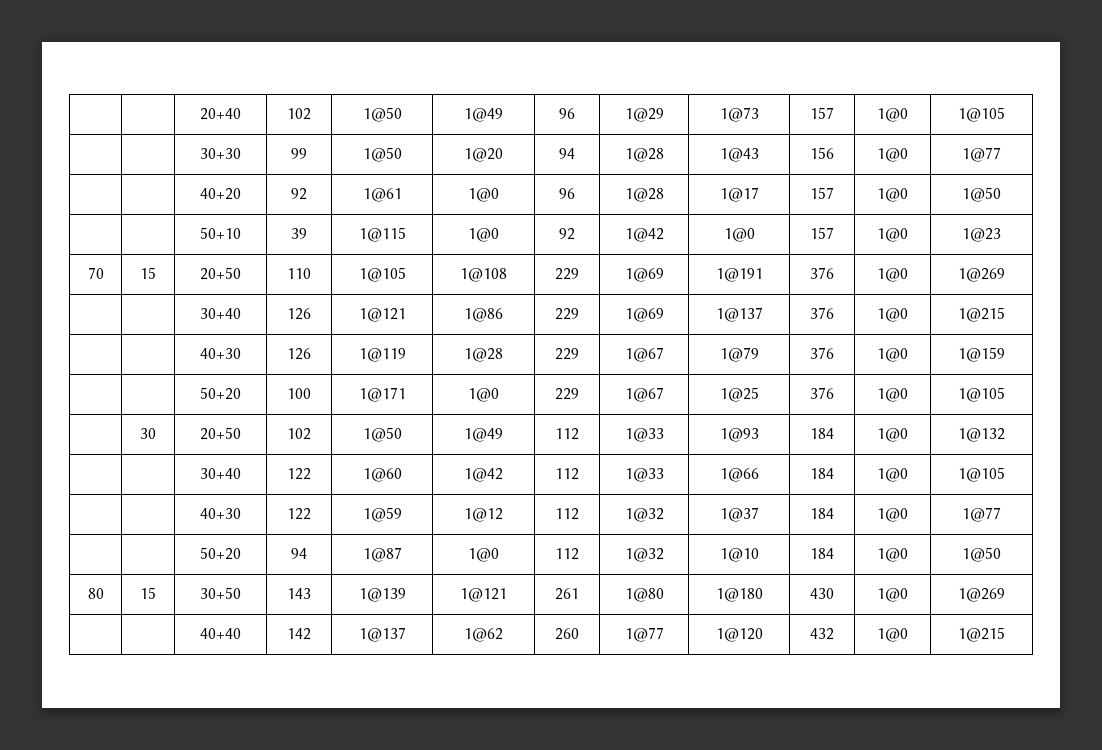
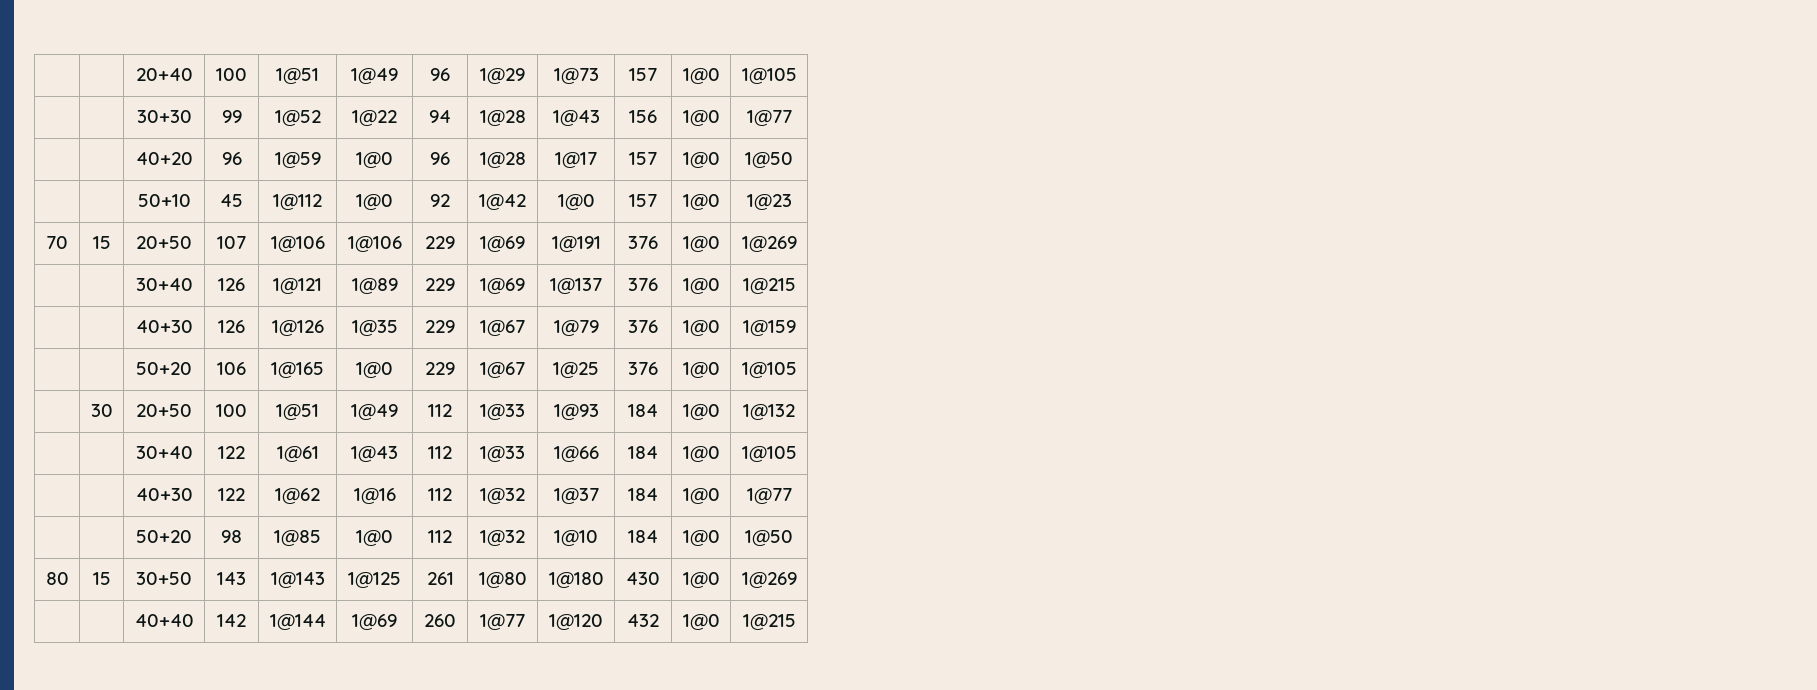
- | | 20+40 | 102 | 1@50 | 1@49 | 96 | 1@29 | 1@73 | 157 | 1@0 | 1@105
+ | | 20+40 | 100 | 1@51 | 1@49 | 96 | 1@29 | 1@73 | 157 | 1@0 | 1@105
- | | 30+30 | 99 | 1@50 | 1@20 | 94 | 1@28 | 1@43 | 156 | 1@0 | 1@77
+ | | 30+30 | 99 | 1@52 | 1@22 | 94 | 1@28 | 1@43 | 156 | 1@0 | 1@77
- | | 40+20 | 92 | 1@61 | 1@0 | 96 | 1@28 | 1@17 | 157 | 1@0 | 1@50
+ | | 40+20 | 96 | 1@59 | 1@0 | 96 | 1@28 | 1@17 | 157 | 1@0 | 1@50
- | | 50+10 | 39 | 1@115 | 1@0 | 92 | 1@42 | 1@0 | 157 | 1@0 | 1@23
+ | | 50+10 | 45 | 1@112 | 1@0 | 92 | 1@42 | 1@0 | 157 | 1@0 | 1@23
- 70 | 15 | 20+50 | 110 | 1@105 | 1@108 | 229 | 1@69 | 1@191 | 376 | 1@0 | 1@269
+ 70 | 15 | 20+50 | 107 | 1@106 | 1@106 | 229 | 1@69 | 1@191 | 376 | 1@0 | 1@269
- | | 30+40 | 126 | 1@121 | 1@86 | 229 | 1@69 | 1@137 | 376 | 1@0 | 1@215
+ | | 30+40 | 126 | 1@121 | 1@89 | 229 | 1@69 | 1@137 | 376 | 1@0 | 1@215
- | | 40+30 | 126 | 1@119 | 1@28 | 229 | 1@67 | 1@79 | 376 | 1@0 | 1@159
+ | | 40+30 | 126 | 1@126 | 1@35 | 229 | 1@67 | 1@79 | 376 | 1@0 | 1@159
- | | 50+20 | 100 | 1@171 | 1@0 | 229 | 1@67 | 1@25 | 376 | 1@0 | 1@105
+ | | 50+20 | 106 | 1@165 | 1@0 | 229 | 1@67 | 1@25 | 376 | 1@0 | 1@105
- | 30 | 20+50 | 102 | 1@50 | 1@49 | 112 | 1@33 | 1@93 | 184 | 1@0 | 1@132
+ | 30 | 20+50 | 100 | 1@51 | 1@49 | 112 | 1@33 | 1@93 | 184 | 1@0 | 1@132
- | | 30+40 | 122 | 1@60 | 1@42 | 112 | 1@33 | 1@66 | 184 | 1@0 | 1@105
+ | | 30+40 | 122 | 1@61 | 1@43 | 112 | 1@33 | 1@66 | 184 | 1@0 | 1@105
- | | 40+30 | 122 | 1@59 | 1@12 | 112 | 1@32 | 1@37 | 184 | 1@0 | 1@77
+ | | 40+30 | 122 | 1@62 | 1@16 | 112 | 1@32 | 1@37 | 184 | 1@0 | 1@77
- | | 50+20 | 94 | 1@87 | 1@0 | 112 | 1@32 | 1@10 | 184 | 1@0 | 1@50
+ | | 50+20 | 98 | 1@85 | 1@0 | 112 | 1@32 | 1@10 | 184 | 1@0 | 1@50
- 80 | 15 | 30+50 | 143 | 1@139 | 1@121 | 261 | 1@80 | 1@180 | 430 | 1@0 | 1@269
+ 80 | 15 | 30+50 | 143 | 1@143 | 1@125 | 261 | 1@80 | 1@180 | 430 | 1@0 | 1@269
- | | 40+40 | 142 | 1@137 | 1@62 | 260 | 1@77 | 1@120 | 432 | 1@0 | 1@215
+ | | 40+40 | 142 | 1@144 | 1@69 | 260 | 1@77 | 1@120 | 432 | 1@0 | 1@215

